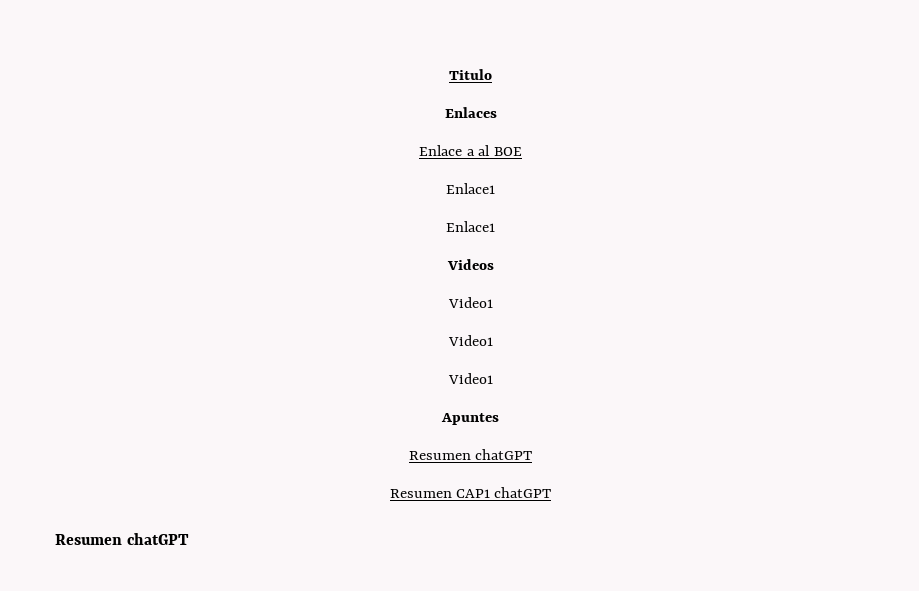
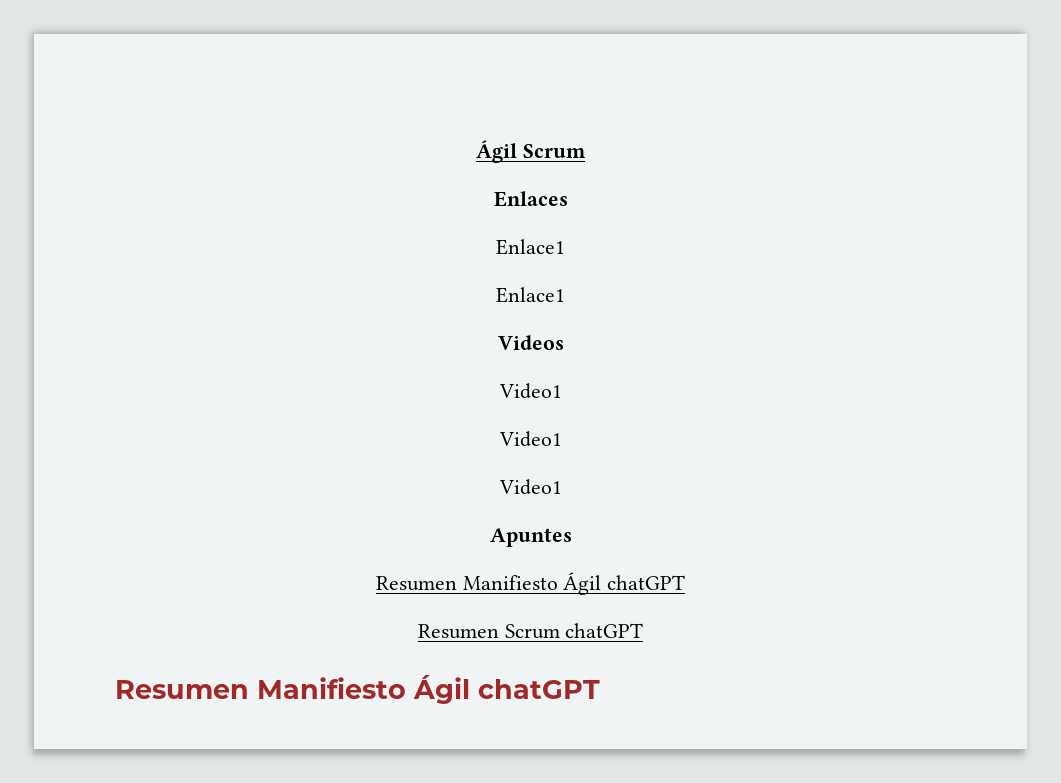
- Titulo
+ Ágil Scrum
- Enlace a al BOE
  Apuntes
- Resumen chatGPT
- Resumen CAP1 chatGPT
- Resumen chatGPT
+ Resumen Manifiesto Ágil chatGPT
+ Resumen Scrum chatGPT
+ Resumen Manifiesto Ágil chatGPT

